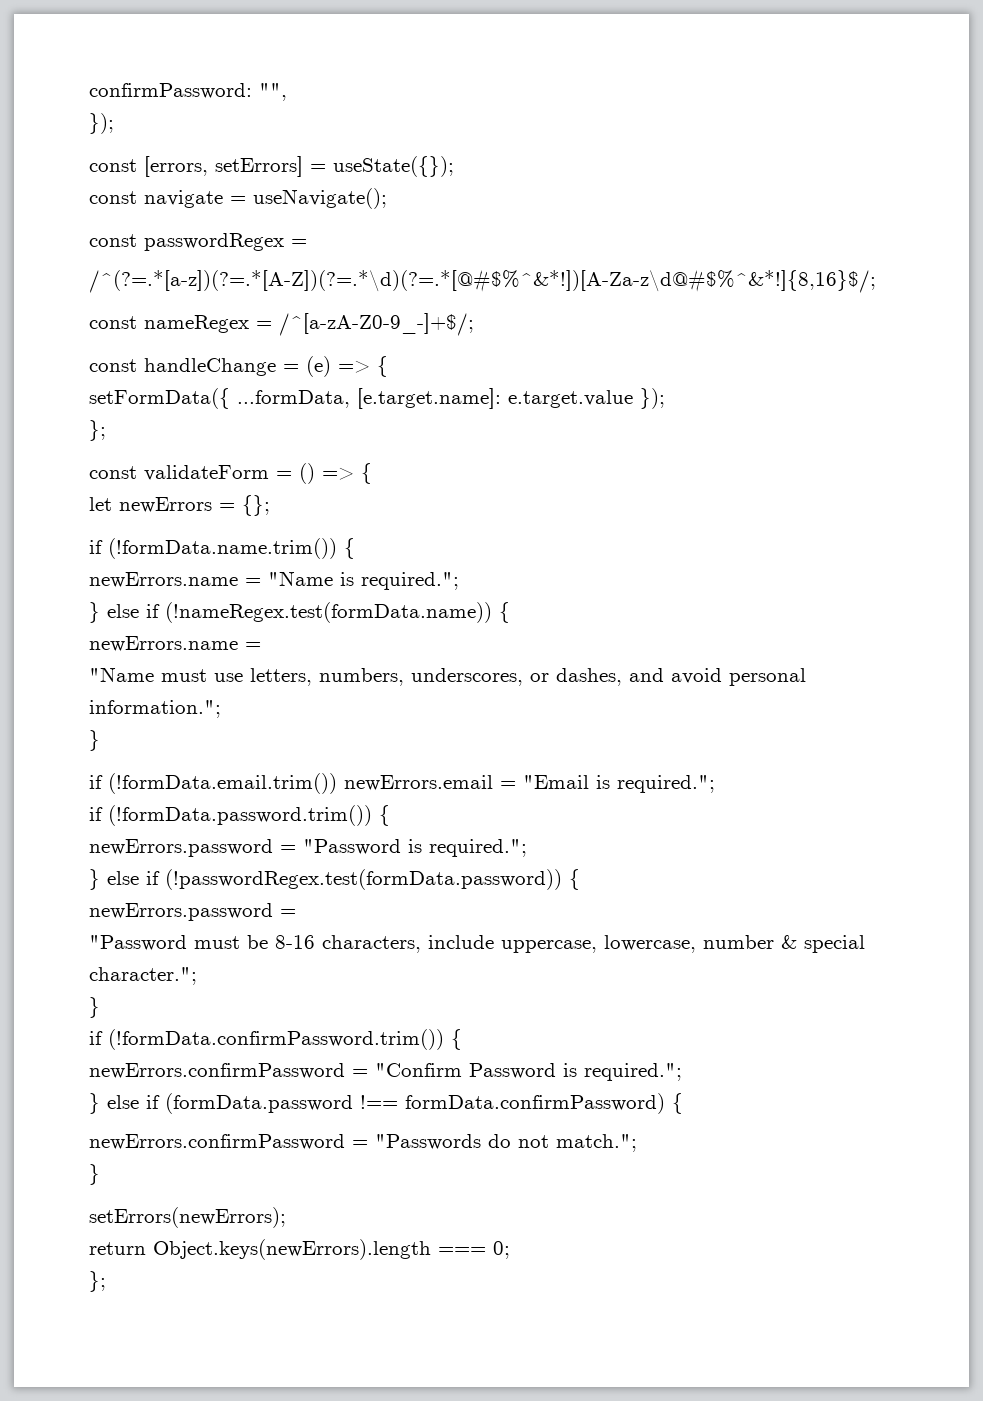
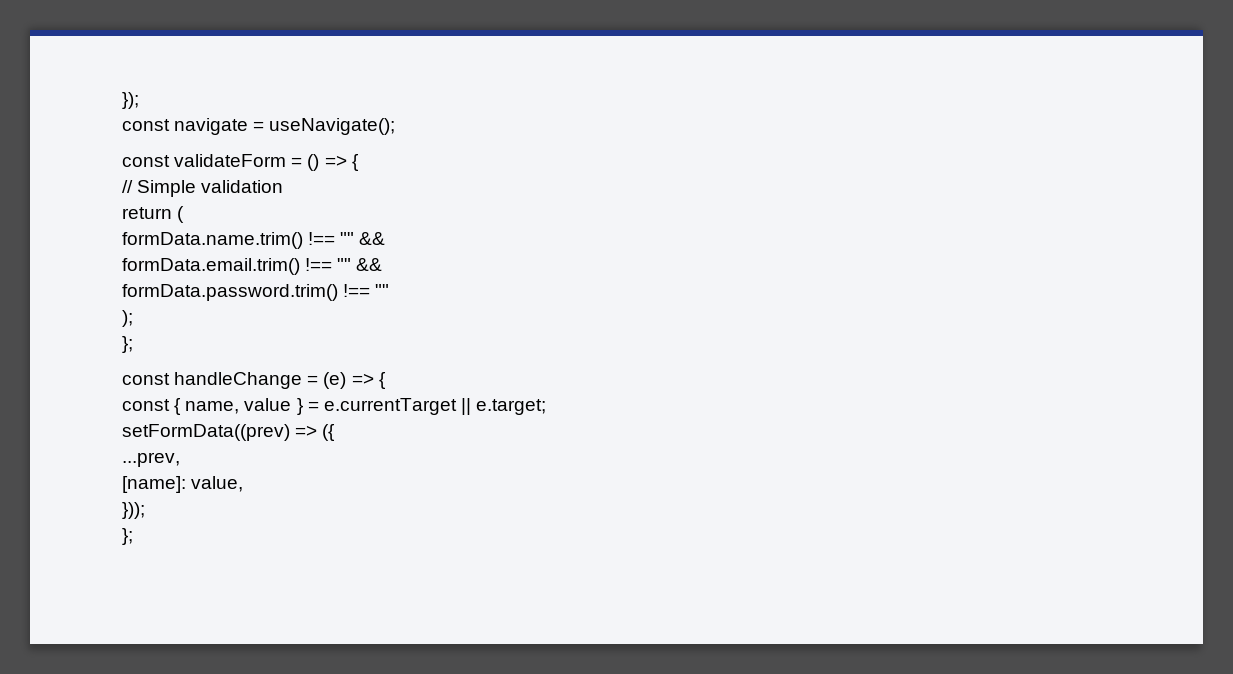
- confirmPassword: "",
  });
- const [errors, setErrors] = useState({});
- const passwordRegex =
- /^(?=.*[a-z])(?=.*[A-Z])(?=.*\d)(?=.*[@#$%^&*!])[A-Za-z\d@#$%^&*!]{8,16}$/;
- const nameRegex = /^[a-zA-Z0-9_-]+$/;
+ const validateForm = () => {
+ // Simple validation
+ return (
+ formData.name.trim() !== "" &&
+ formData.email.trim() !== "" &&
+ formData.password.trim() !== ""
+ );
+ };
- setFormData({ ...formData, [e.target.name]: e.target.value });
- };
- const validateForm = () => {
- let newErrors = {};
- if (!formData.name.trim()) {
- newErrors.name = "Name is required.";
- } else if (!nameRegex.test(formData.name)) {
- newErrors.name =
- "Name must use letters, numbers, underscores, or dashes, and avoid personal information.";
- }
- if (!formData.email.trim()) newErrors.email = "Email is required.";
- if (!formData.password.trim()) {
- newErrors.password = "Password is required.";
- } else if (!passwordRegex.test(formData.password)) {
- newErrors.password =
- "Password must be 8-16 characters, include uppercase, lowercase, number & special character.";
- }
- if (!formData.confirmPassword.trim()) {
- newErrors.confirmPassword = "Confirm Password is required.";
- } else if (formData.password !== formData.confirmPassword) {
- newErrors.confirmPassword = "Passwords do not match.";
- }
- setErrors(newErrors);
- return Object.keys(newErrors).length === 0;
+ const { name, value } = e.currentTarget || e.target;
+ setFormData((prev) => ({
+ ...prev,
+ [name]: value,
+ }));

